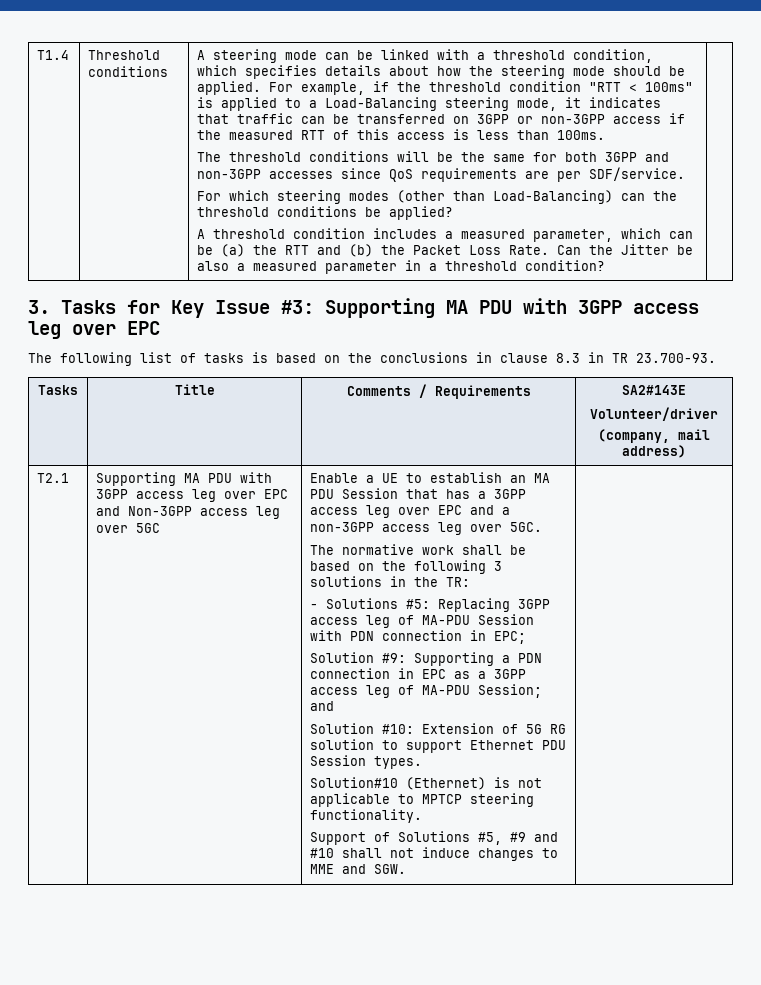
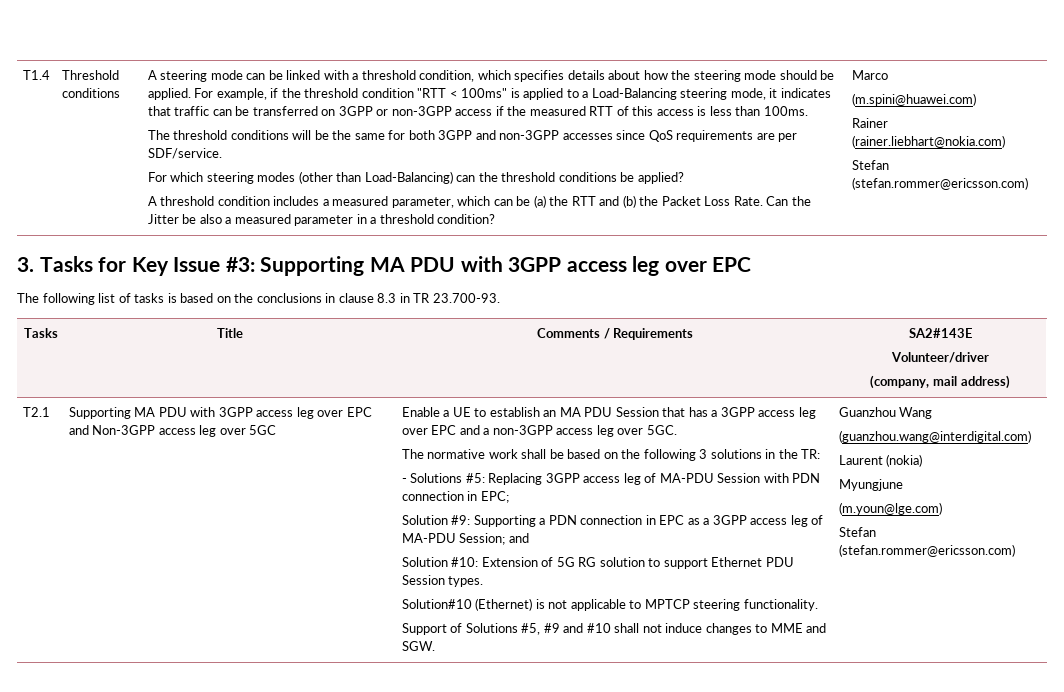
+ Marco
+ (m.spini@huawei.com)
+ Rainer (rainer.liebhart@nokia.com)
+ Stefan (stefan.rommer@ericsson.com)
+ Guanzhou Wang
+ (guanzhou.wang@interdigital.com)
+ Laurent (nokia)
+ Myungjune
+ (m.youn@lge.com)
+ Stefan (stefan.rommer@ericsson.com)

